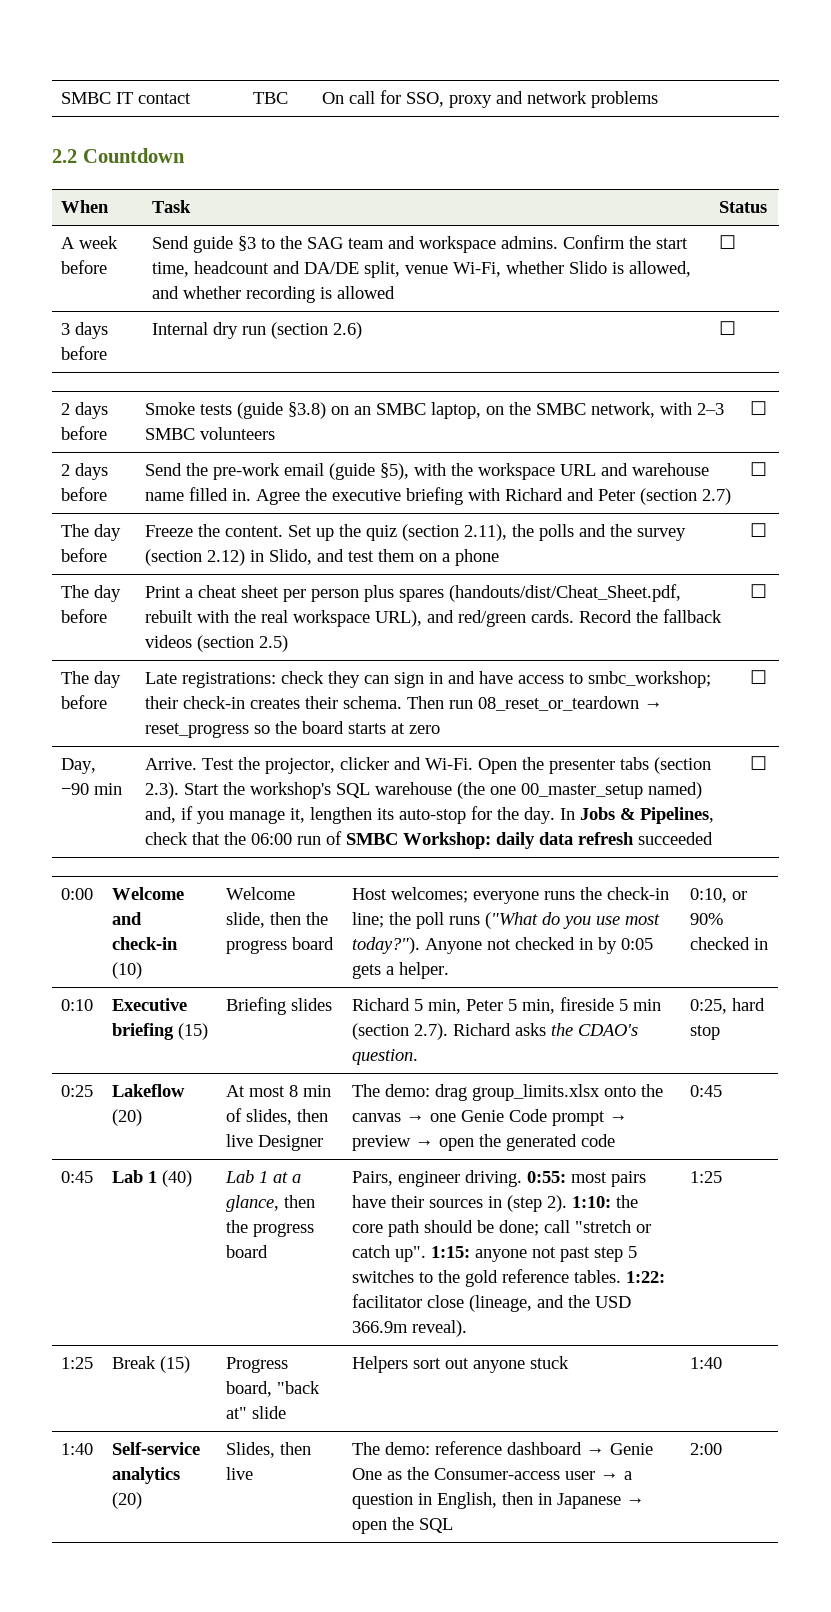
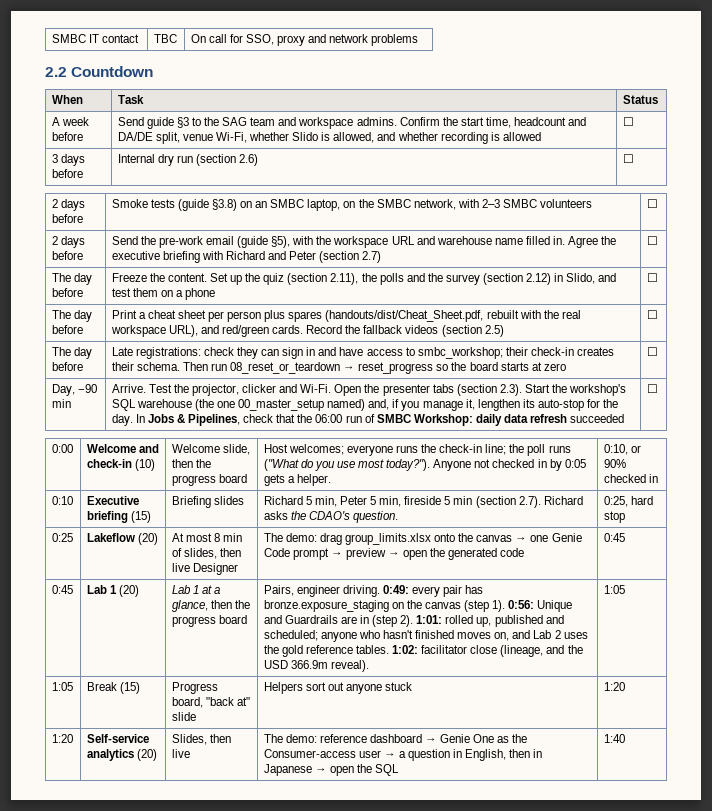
- Lab 1 (40)
+ Lab 1 (20)
- 0:55: most pairs have their sources in (step 2). 1:10: the core path should be done; call "stretch or catch up". 1:15: anyone not past step 5 switches to the gold reference tables.
+ 0:49: every pair has bronze.exposure_staging on the canvas (step 1). 0:56: Unique and Guardrails are in (step 2). 1:01: rolled up, published and scheduled; anyone who hasn't finished moves on, and Lab 2 uses the gold reference tables.
- 1:22: facilitator close (lineage, and the USD 366.9m reveal). | 1:25
- 1:25 | Break (15) | Progress board, "back at" slide | Helpers sort out anyone stuck | 1:40
- 1:40 | Self-service analytics (20) | Slides, then live | The demo: reference dashboard → Genie One as the Consumer-access user → a question in English, then in Japanese → open the SQL | 2:00
+ 1:02: facilitator close (lineage, and the USD 366.9m reveal). | 1:05
+ 1:05 | Break (15) | Progress board, "back at" slide | Helpers sort out anyone stuck | 1:20
+ 1:20 | Self-service analytics (20) | Slides, then live | The demo: reference dashboard → Genie One as the Consumer-access user → a question in English, then in Japanese → open the SQL | 1:40

